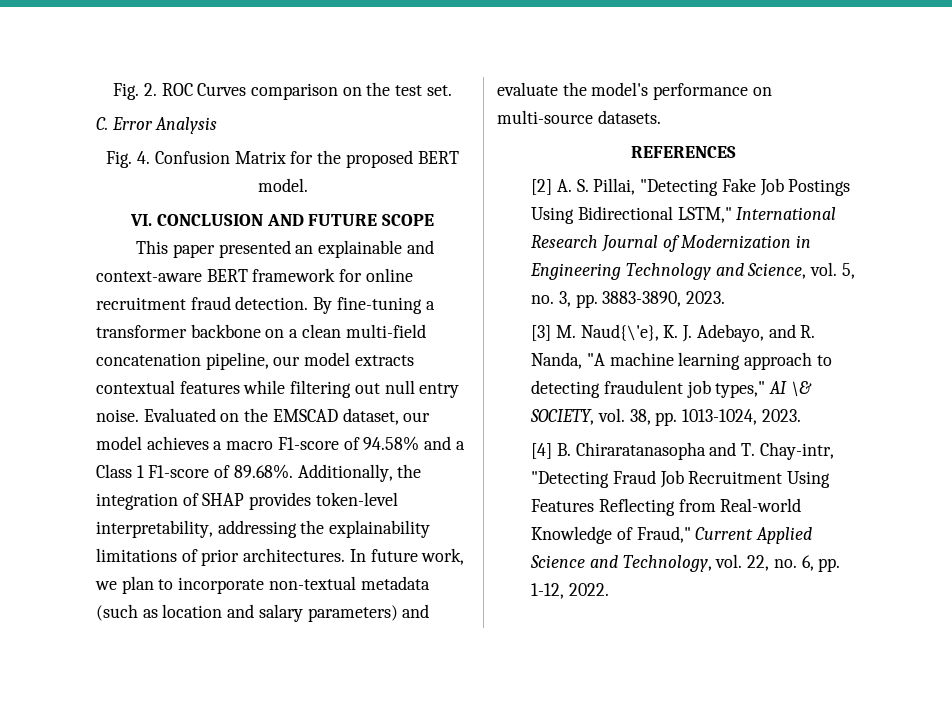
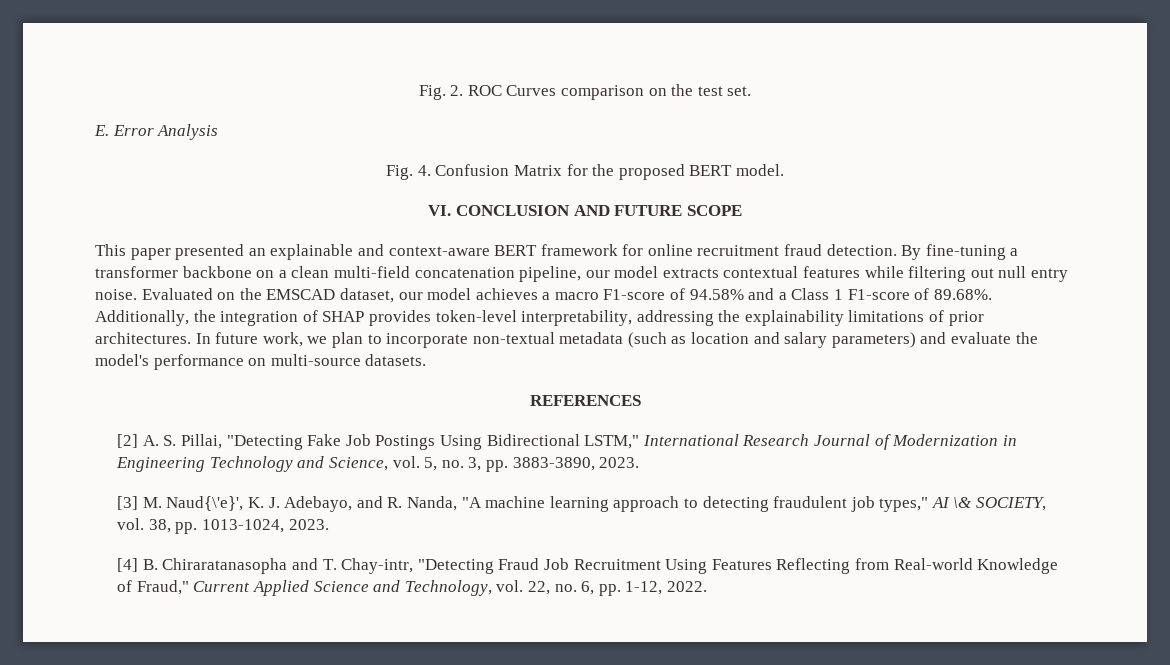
- C. Error Analysis
+ E. Error Analysis
- [3] M. Naud{\'e}, K. J. Adebayo, and R. Nanda, "A machine learning approach to detecting fraudulent job types," AI \& SOCIETY, vol. 38, pp. 1013-1024, 2023.
+ [3] M. Naud{\'e}', K. J. Adebayo, and R. Nanda, "A machine learning approach to detecting fraudulent job types," AI \& SOCIETY, vol. 38, pp. 1013-1024, 2023.

